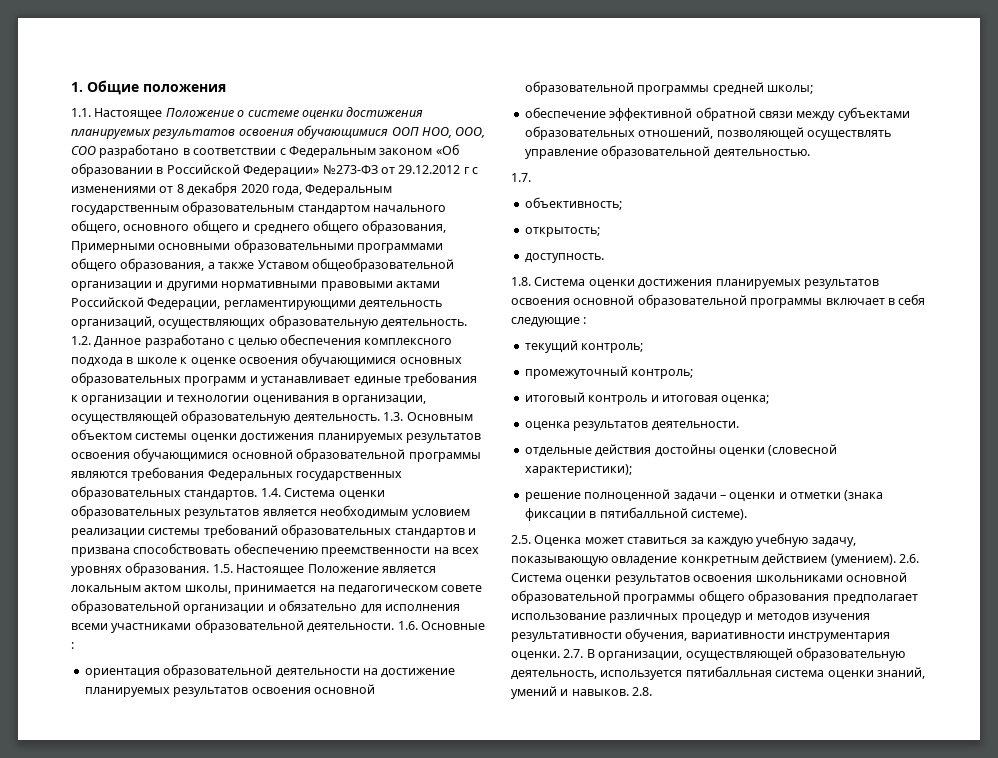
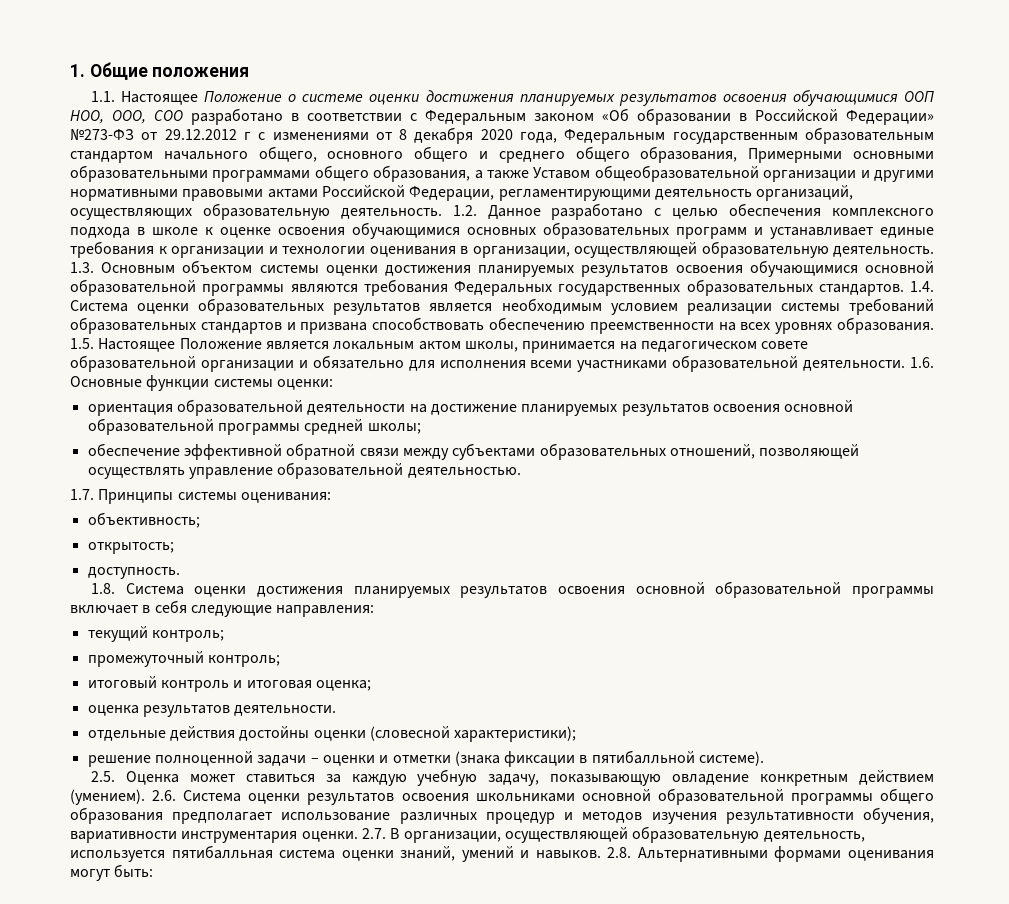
- 1.6. Основные :
+ 1.6. Основные функции системы оценки:
- 1.7.
+ 1.7. Принципы системы оценивания:
- 1.8. Система оценки достижения планируемых результатов освоения основной образовательной программы включает в себя следующие :
+ 1.8. Система оценки достижения планируемых результатов освоения основной образовательной программы включает в себя следующие направления:
- 2.8.
+ 2.8. Альтернативными формами оценивания могут быть:

